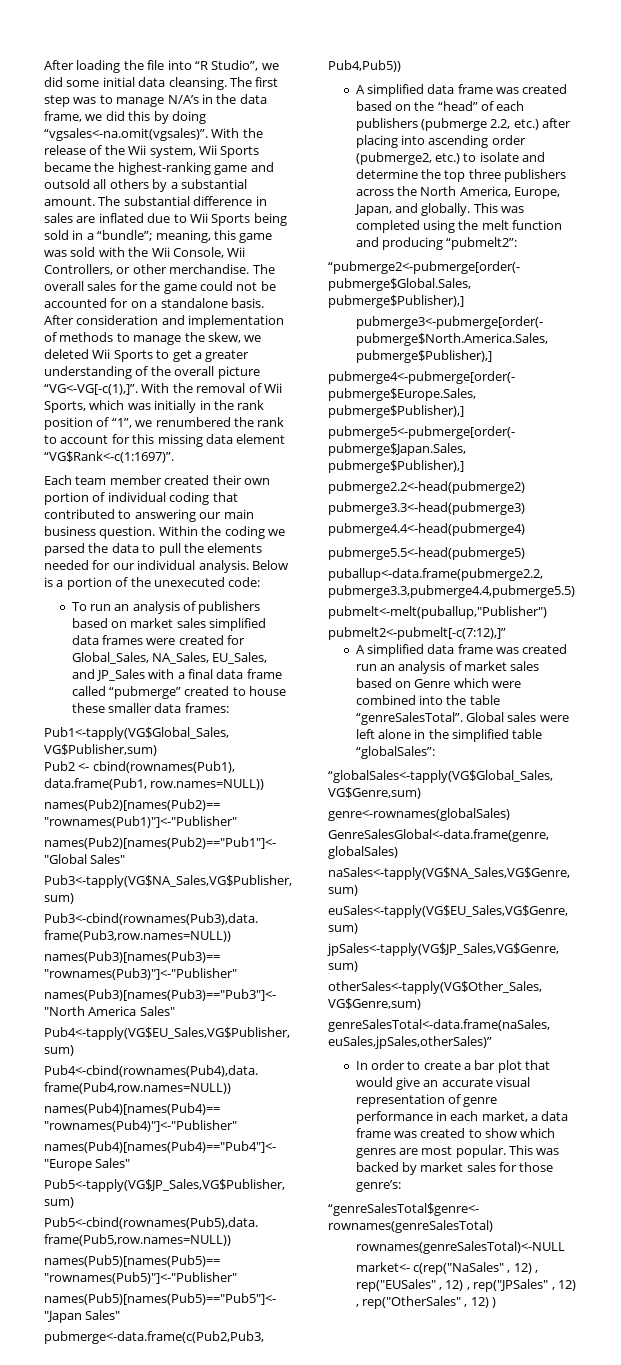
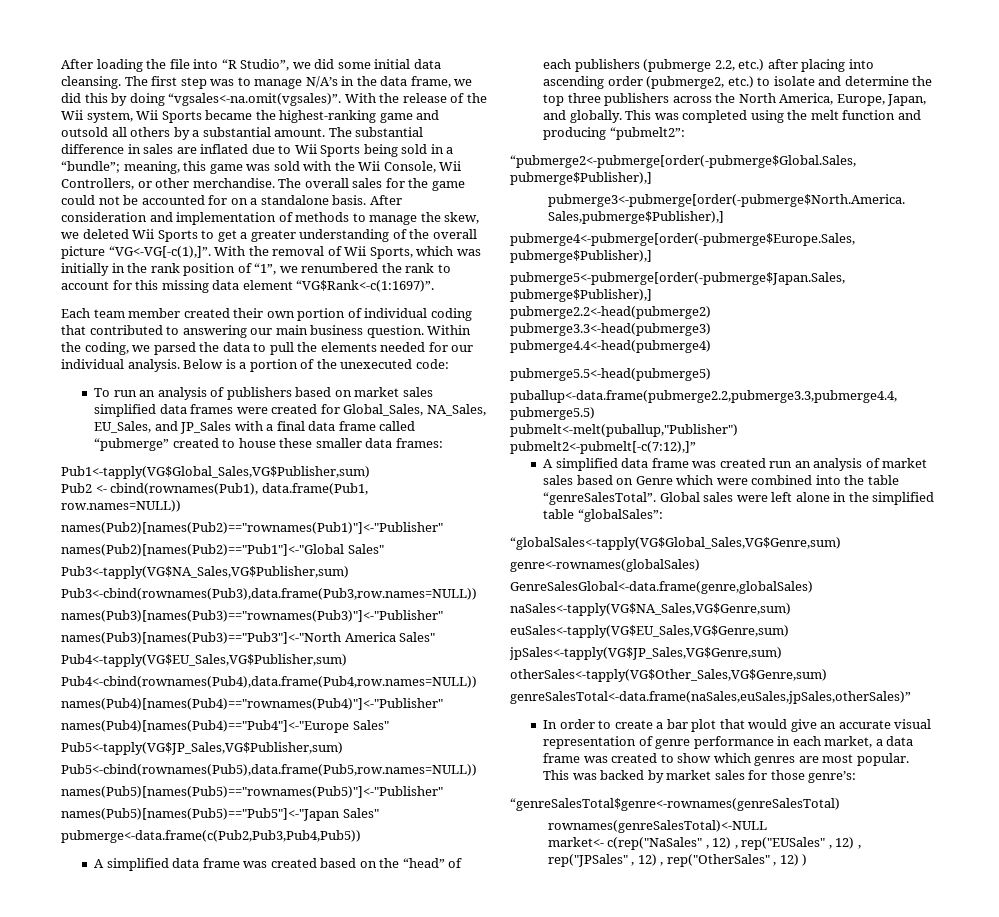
- Within the coding we parsed the data to pull the elements needed for our individual analysis.
+ Within the coding, we parsed the data to pull the elements needed for our individual analysis.

